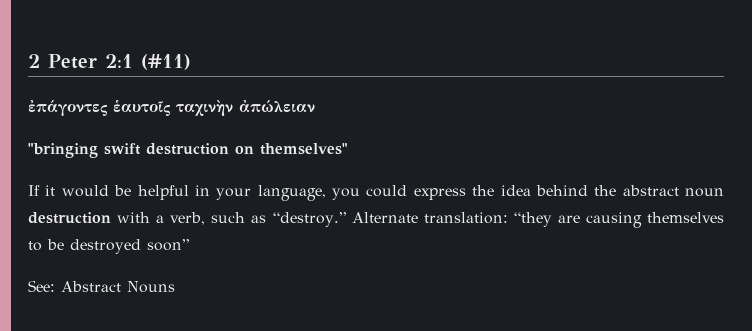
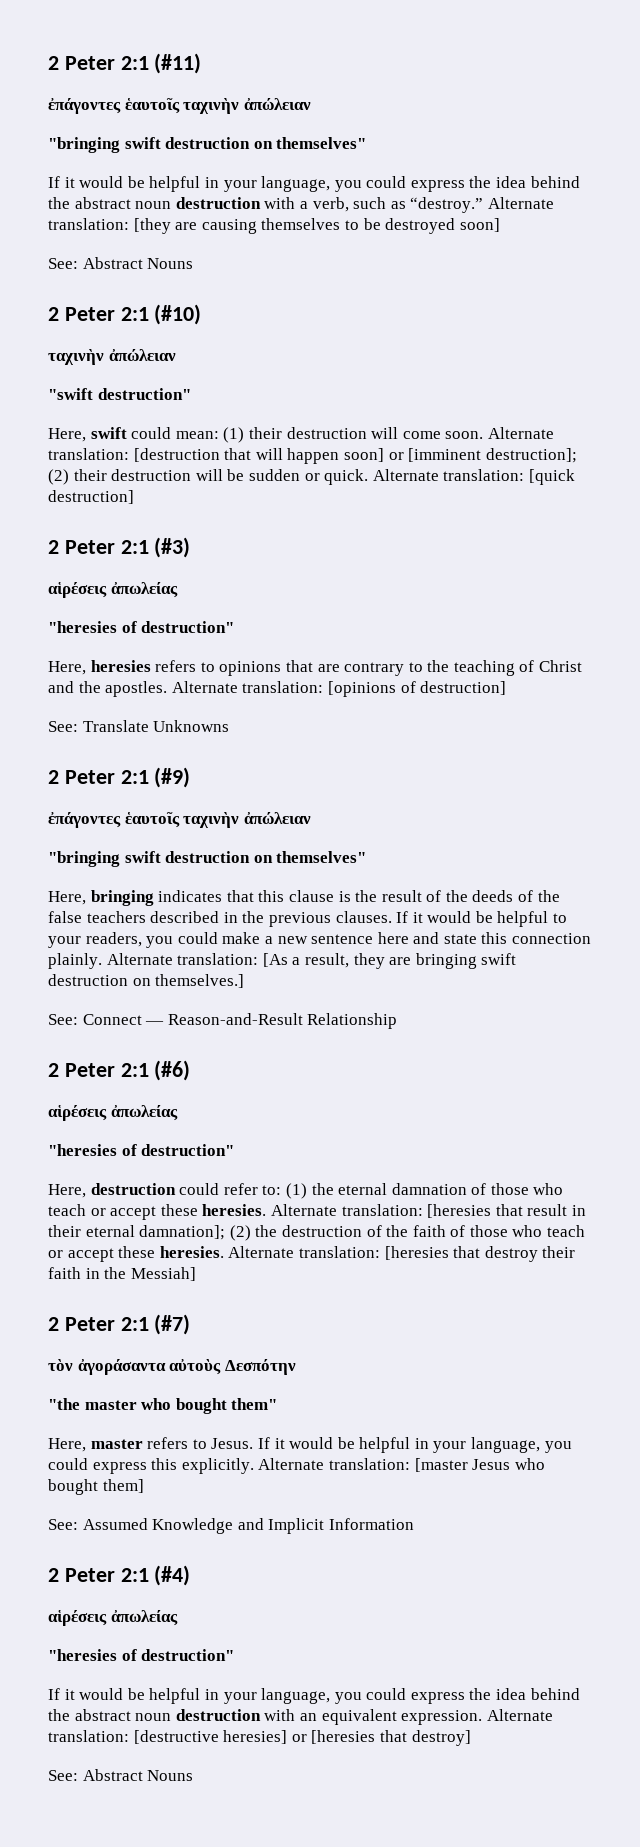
- Alternate translation: “they are causing themselves to be destroyed soon”
+ Alternate translation: [they are causing themselves to be destroyed soon]
+ See: Abstract Nouns
+ 2 Peter 2:1 (#10)
+ ταχινὴν ἀπώλειαν
+ "swift destruction"
+ Here, swift could mean: (1) their destruction will come soon. Alternate translation: [destruction that will happen soon] or [imminent destruction]; (2) their destruction will be sudden or quick. Alternate translation: [quick destruction]
+ 2 Peter 2:1 (#3)
+ αἱρέσεις ἀπωλείας
+ "heresies of destruction"
+ Here, heresies refers to opinions that are contrary to the teaching of Christ and the apostles. Alternate translation: [opinions of destruction]
+ See: Translate Unknowns
+ 2 Peter 2:1 (#9)
+ ἐπάγοντες ἑαυτοῖς ταχινὴν ἀπώλειαν
+ "bringing swift destruction on themselves"
+ Here, bringing indicates that this clause is the result of the deeds of the false teachers described in the previous clauses. If it would be helpful to your readers, you could make a new sentence here and state this connection plainly. Alternate translation: [As a result, they are bringing swift destruction on themselves.]
+ See: Connect — Reason-and-Result Relationship
+ 2 Peter 2:1 (#6)
+ αἱρέσεις ἀπωλείας
+ "heresies of destruction"
+ Here, destruction could refer to: (1) the eternal damnation of those who teach or accept these heresies. Alternate translation: [heresies that result in their eternal damnation]; (2) the destruction of the faith of those who teach or accept these heresies. Alternate translation: [heresies that destroy their faith in the Messiah]
+ 2 Peter 2:1 (#7)
+ τὸν ἀγοράσαντα αὐτοὺς Δεσπότην
+ "the master who bought them"
+ Here, master refers to Jesus. If it would be helpful in your language, you could express this explicitly. Alternate translation: [master Jesus who bought them]
+ See: Assumed Knowledge and Implicit Information
+ 2 Peter 2:1 (#4)
+ αἱρέσεις ἀπωλείας
+ "heresies of destruction"
+ If it would be helpful in your language, you could express the idea behind the abstract noun destruction with an equivalent expression. Alternate translation: [destructive heresies] or [heresies that destroy]

